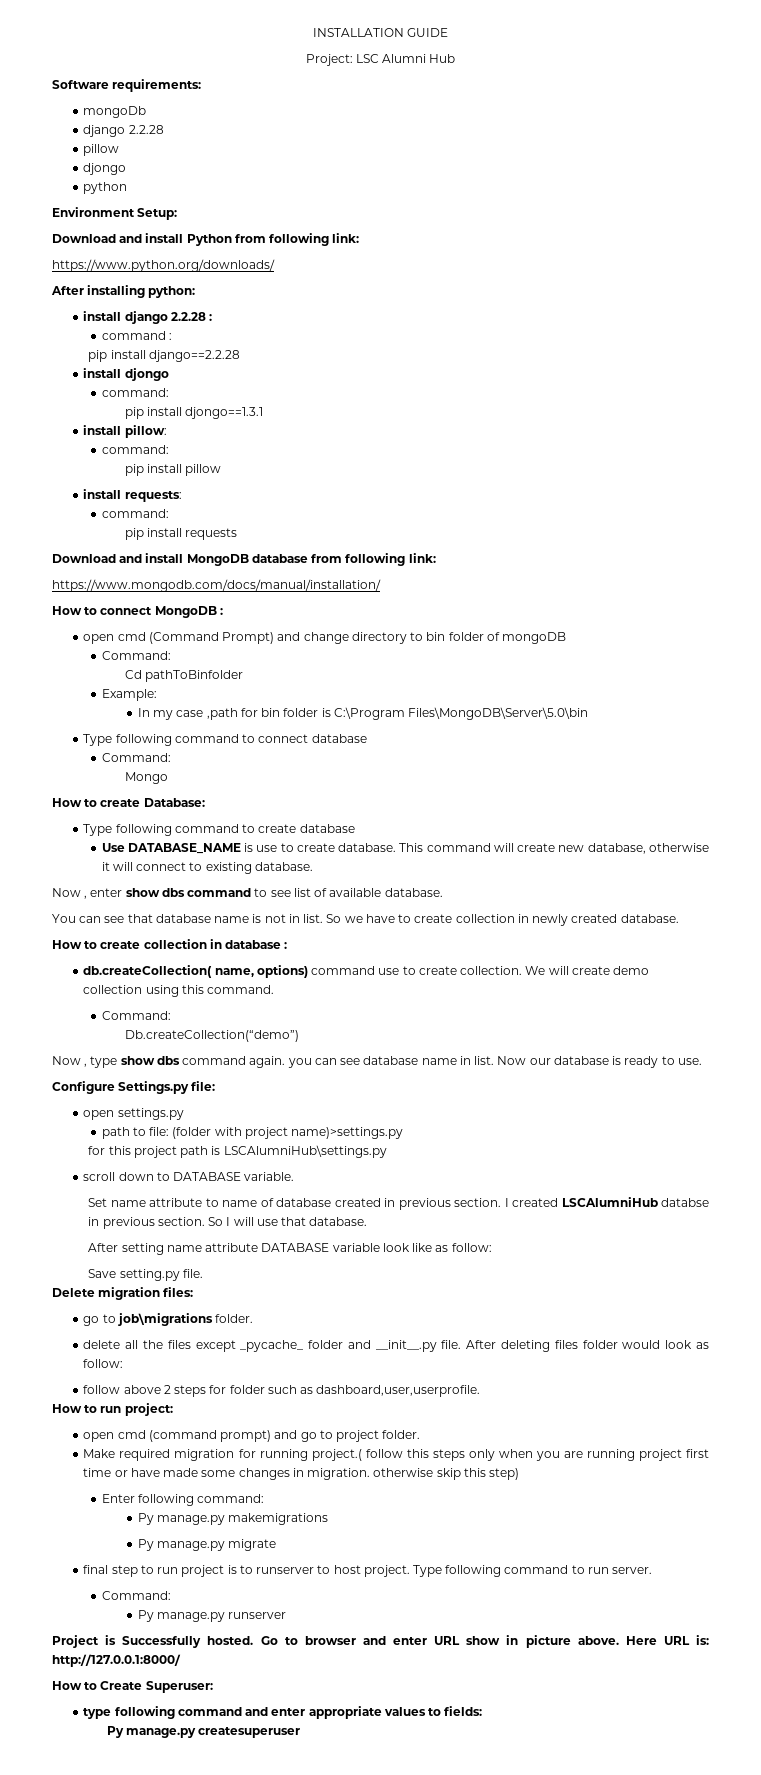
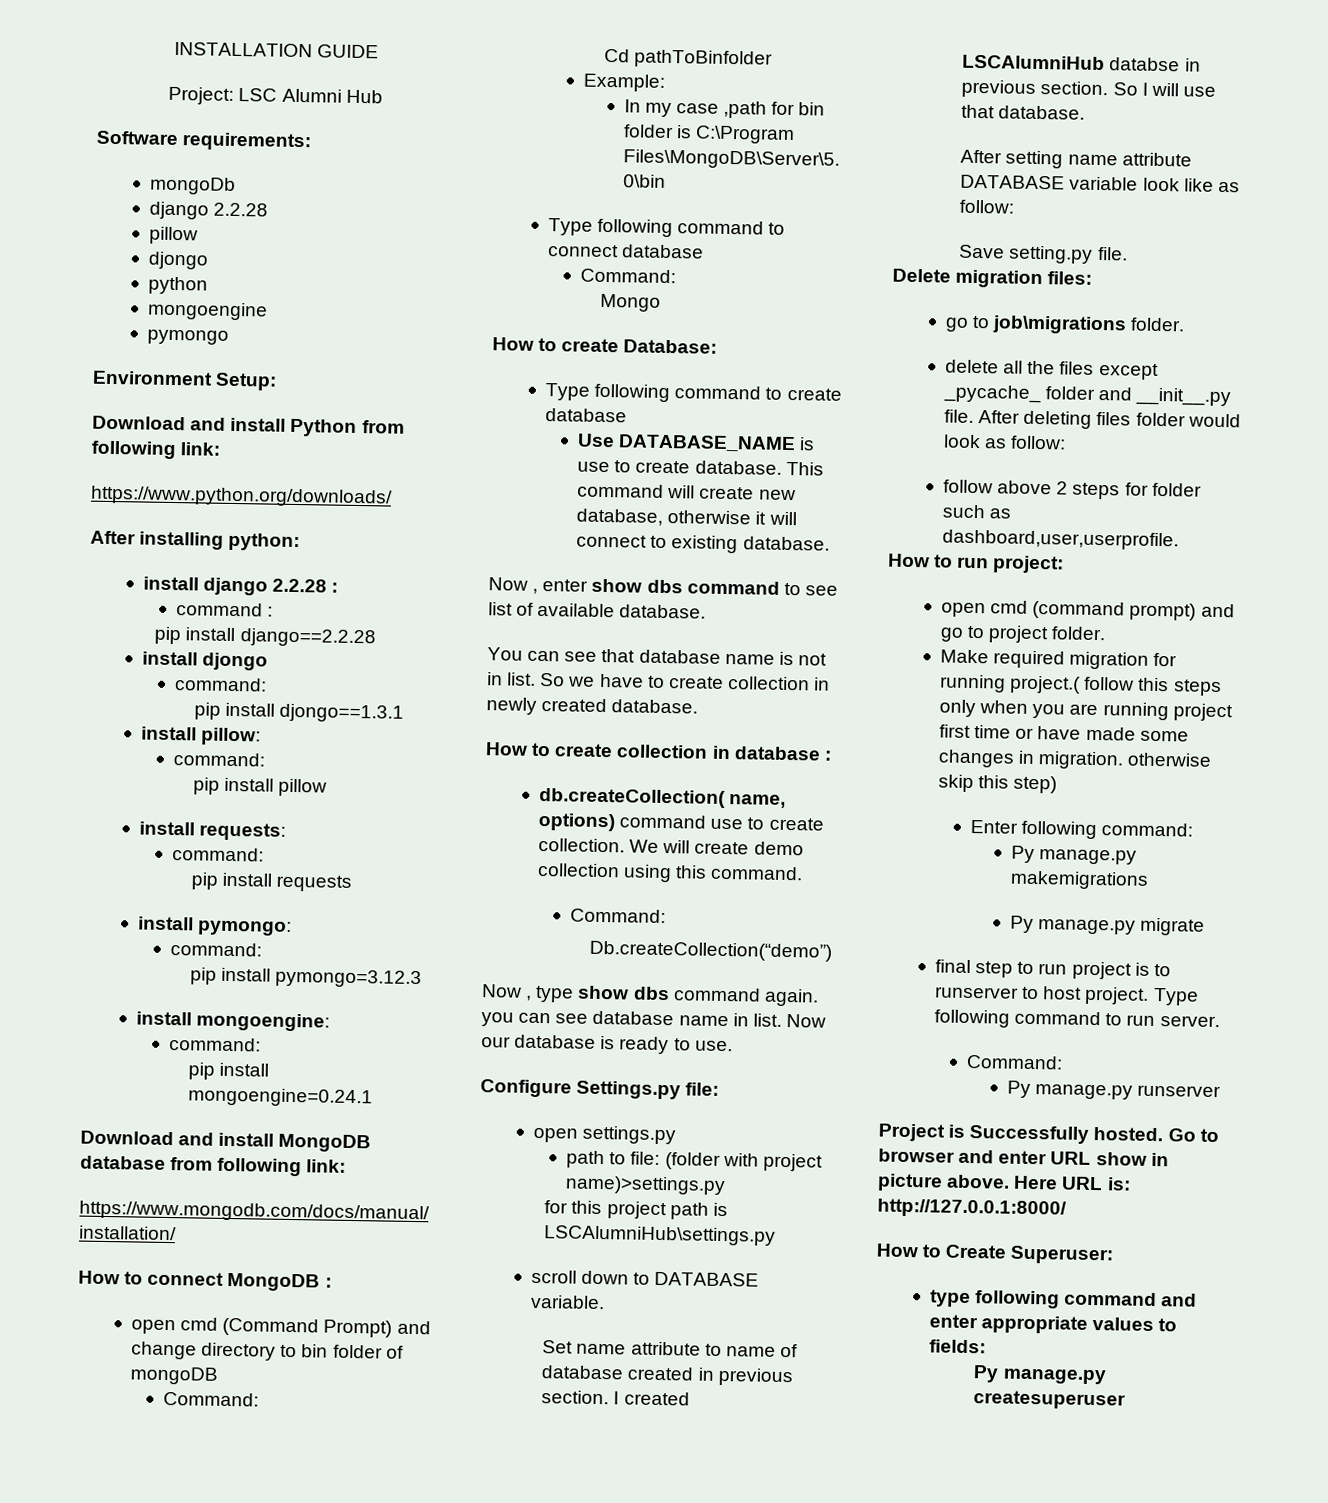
+ mongoengine
+ pymongo
+ install pymongo:
+ command:
+ pip install pymongo=3.12.3
+ install mongoengine:
+ command:
+ pip install mongoengine=0.24.1

